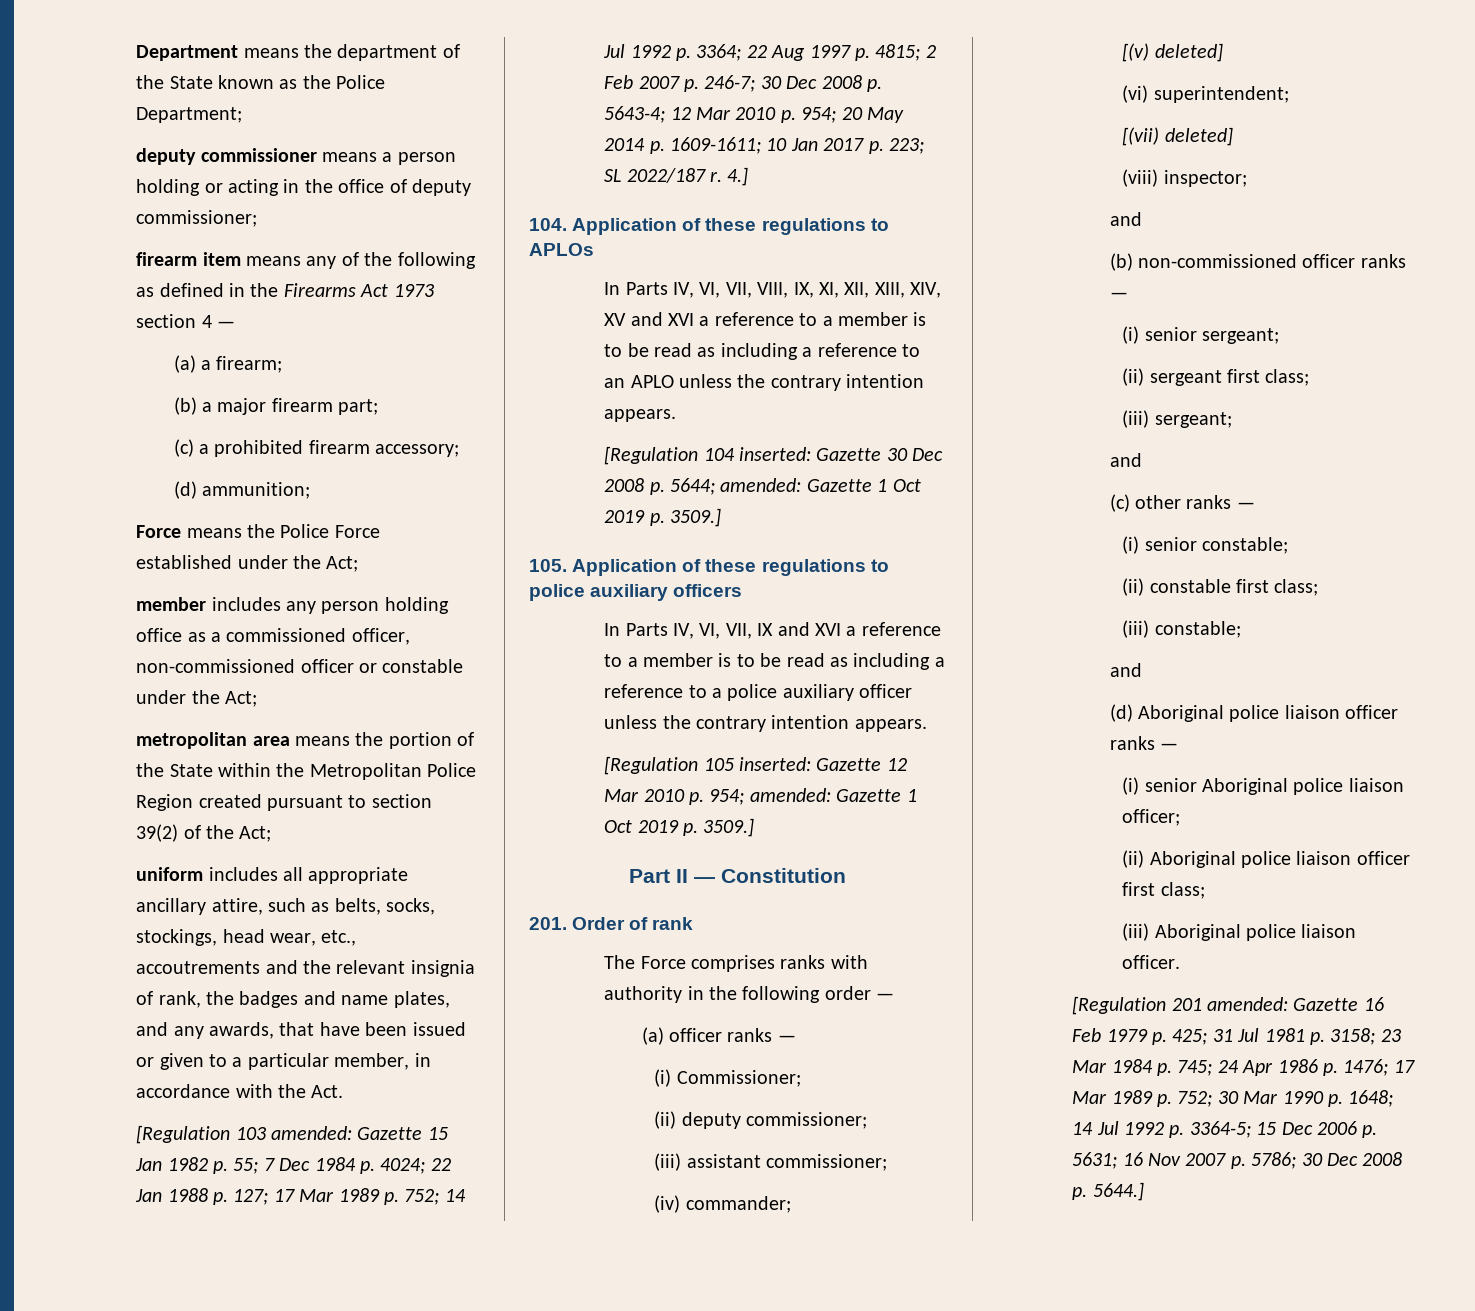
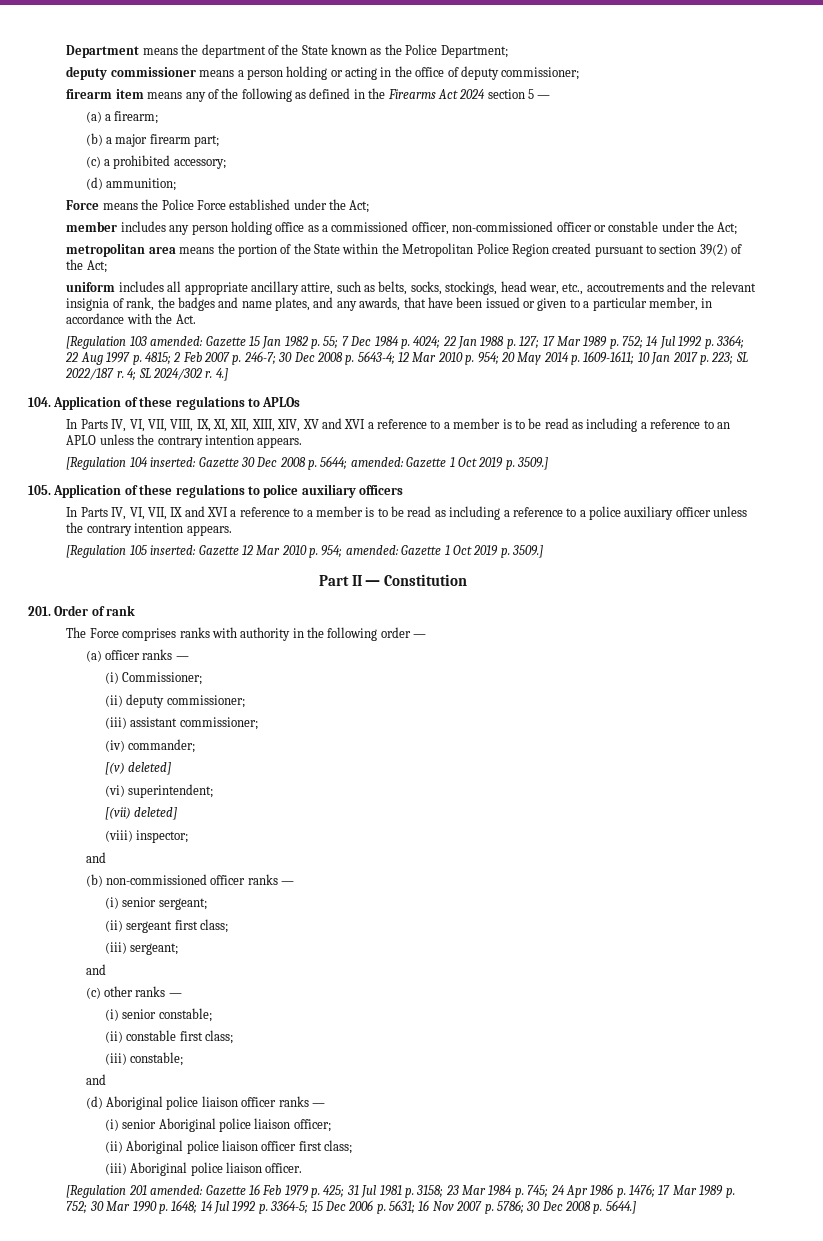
- firearm item means any of the following as defined in the Firearms Act 1973 section 4 —
+ firearm item means any of the following as defined in the Firearms Act 2024 section 5 —
- (c) a prohibited firearm accessory;
+ (c) a prohibited accessory;
+ 4; SL 2024/302 r.

